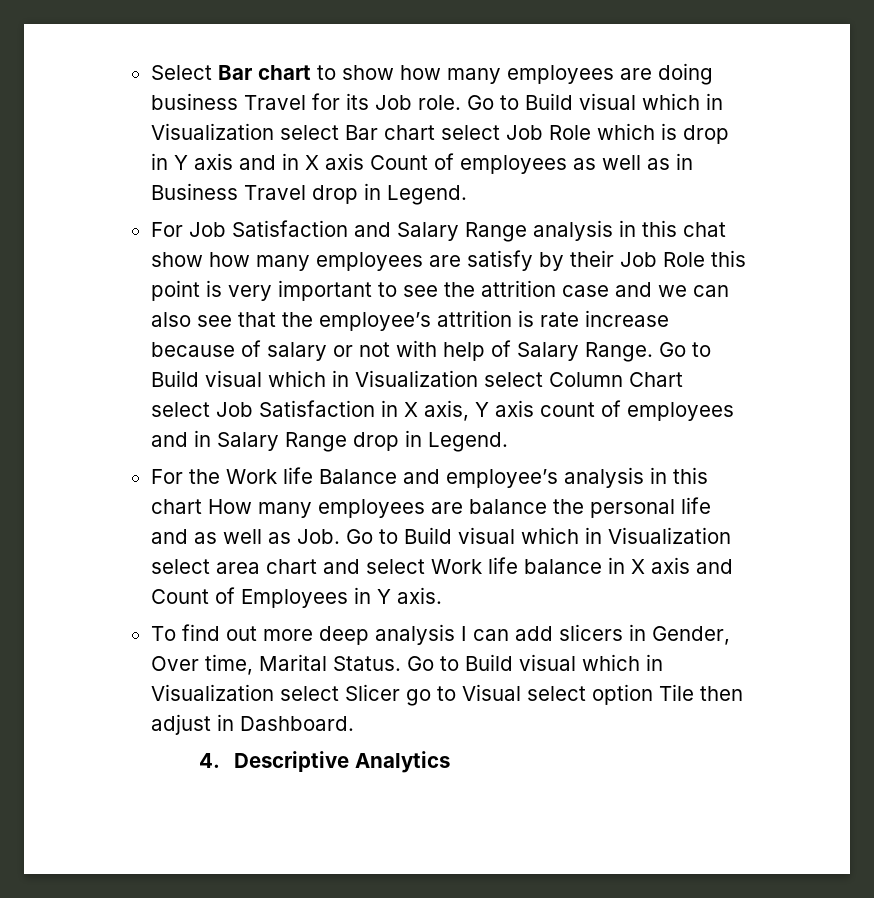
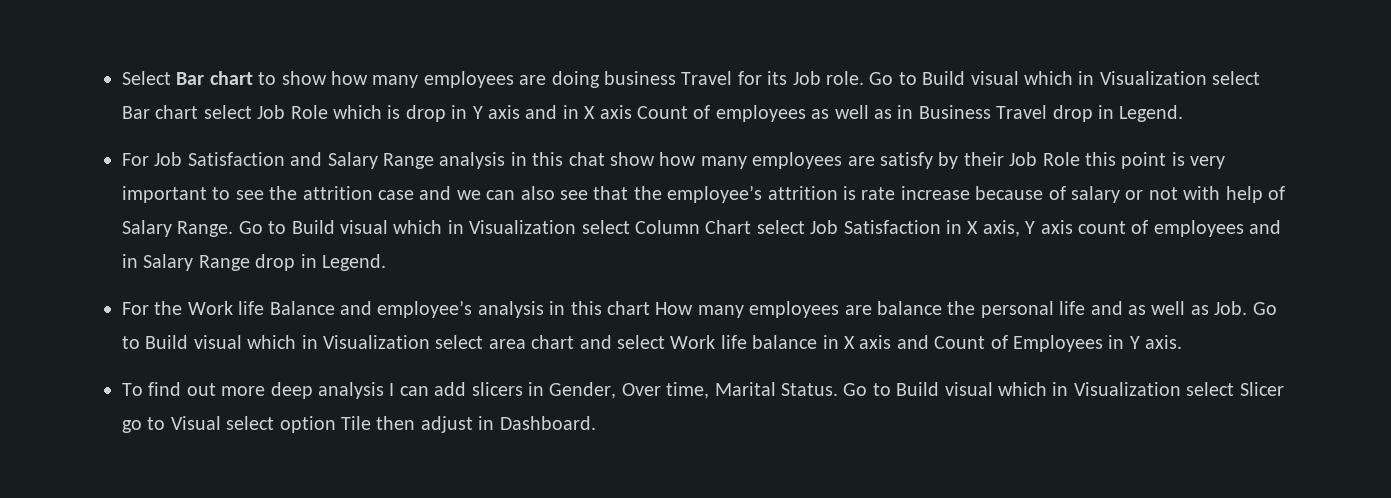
- 4. Descriptive Analytics

